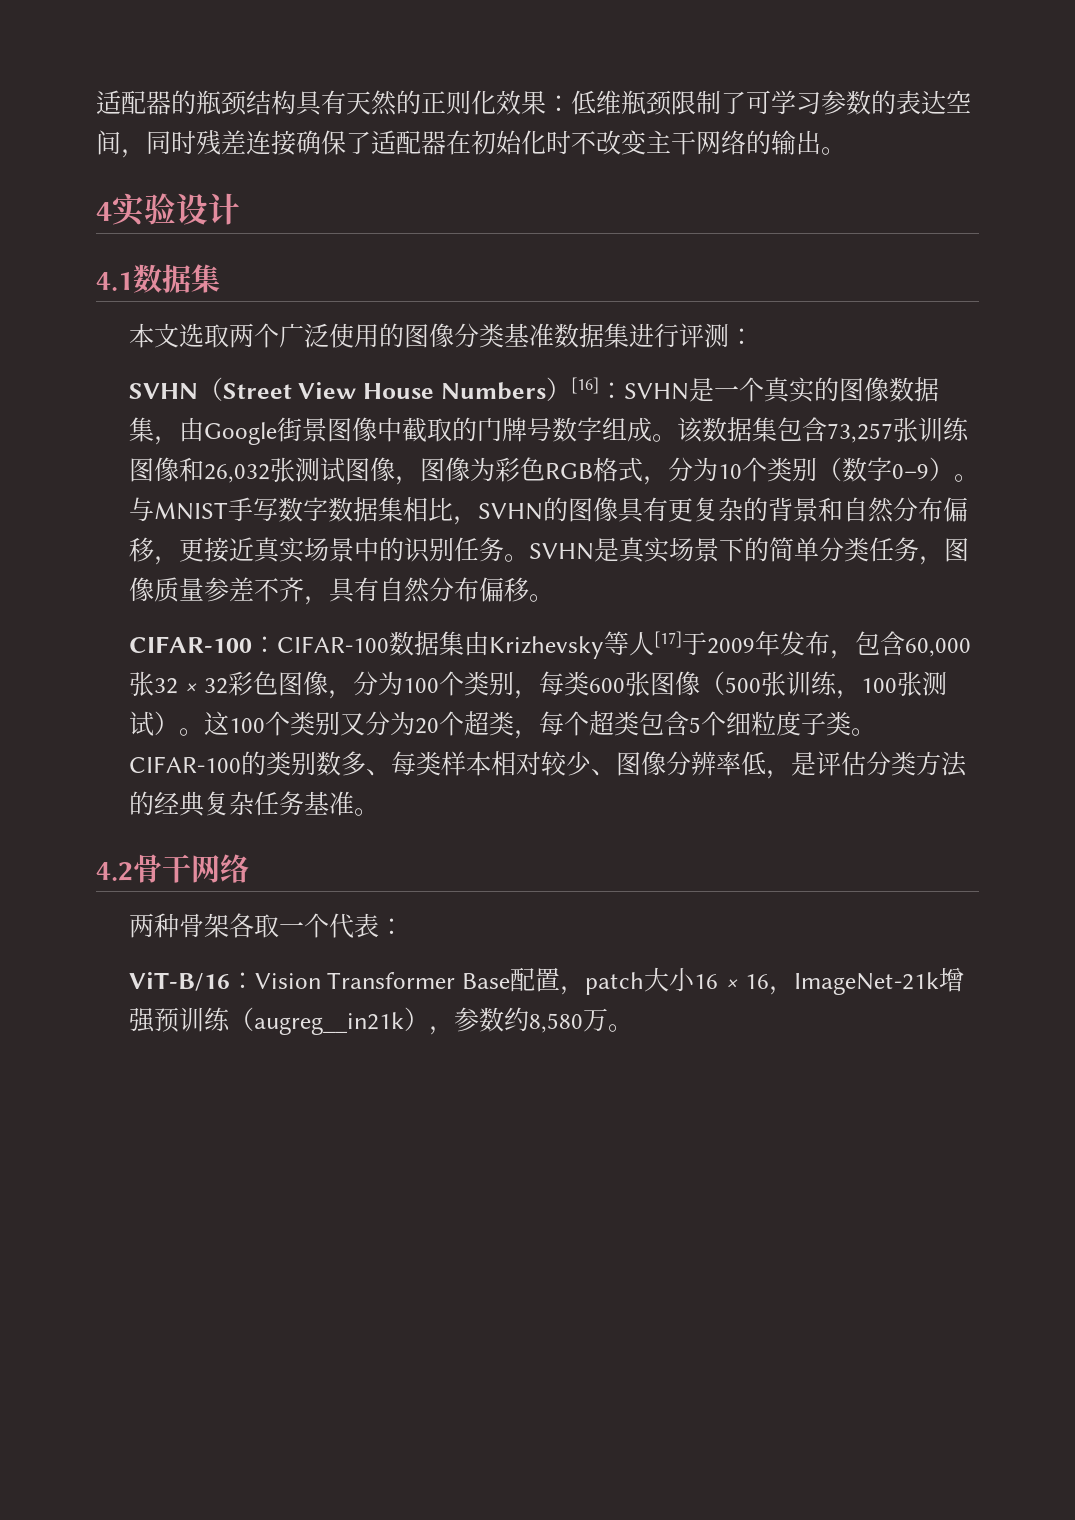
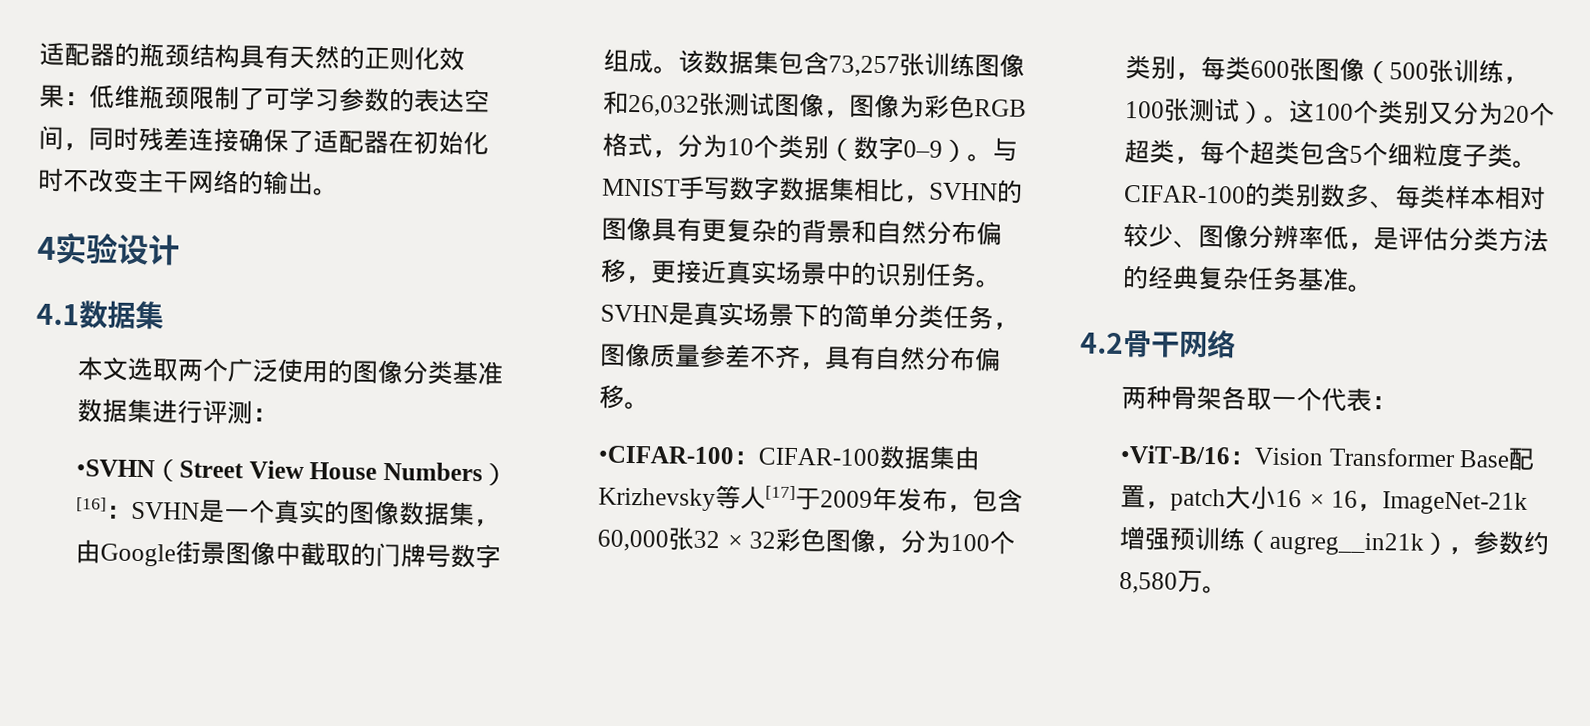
- SVHN（Street View House Numbers）[16]：SVHN是一个真实的图像数据集，由Google街景图像中截取的门牌号数字组成。
+ •SVHN（Street View House Numbers）[16]：SVHN是一个真实的图像数据集，由Google街景图像中截取的门牌号数字组成。
- CIFAR-100：CIFAR-100数据集由Krizhevsky等人[17]于2009年发布，包含60,000张32 × 32彩色图像，分为100个类别，每类600张图像（500张训练，100张测试）。
+ •CIFAR-100：CIFAR-100数据集由Krizhevsky等人[17]于2009年发布，包含60,000张32 × 32彩色图像，分为100个类别，每类600张图像（500张训练，100张测试）。
- ViT-B/16：Vision Transformer Base配置，patch大小16 × 16，ImageNet-21k增强预训练（augreg__in21k），参数约8,580万。
+ •ViT-B/16：Vision Transformer Base配置，patch大小16 × 16，ImageNet-21k增强预训练（augreg__in21k），参数约8,580万。

